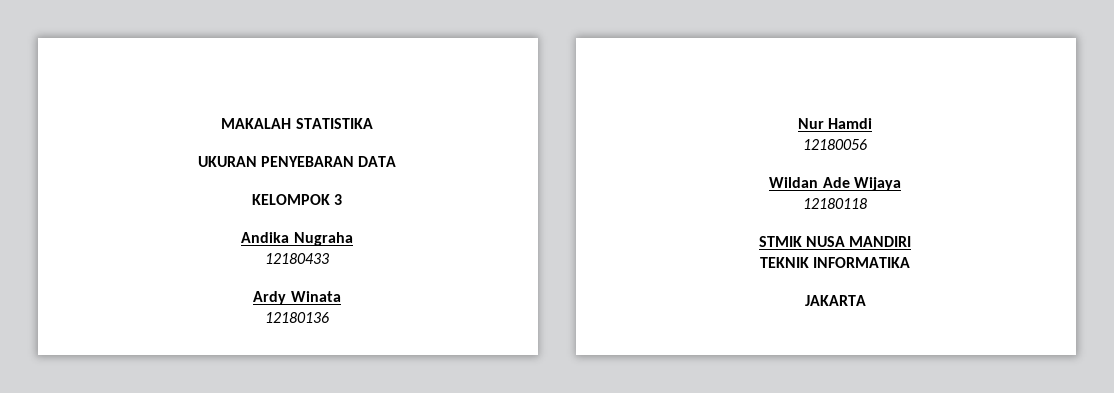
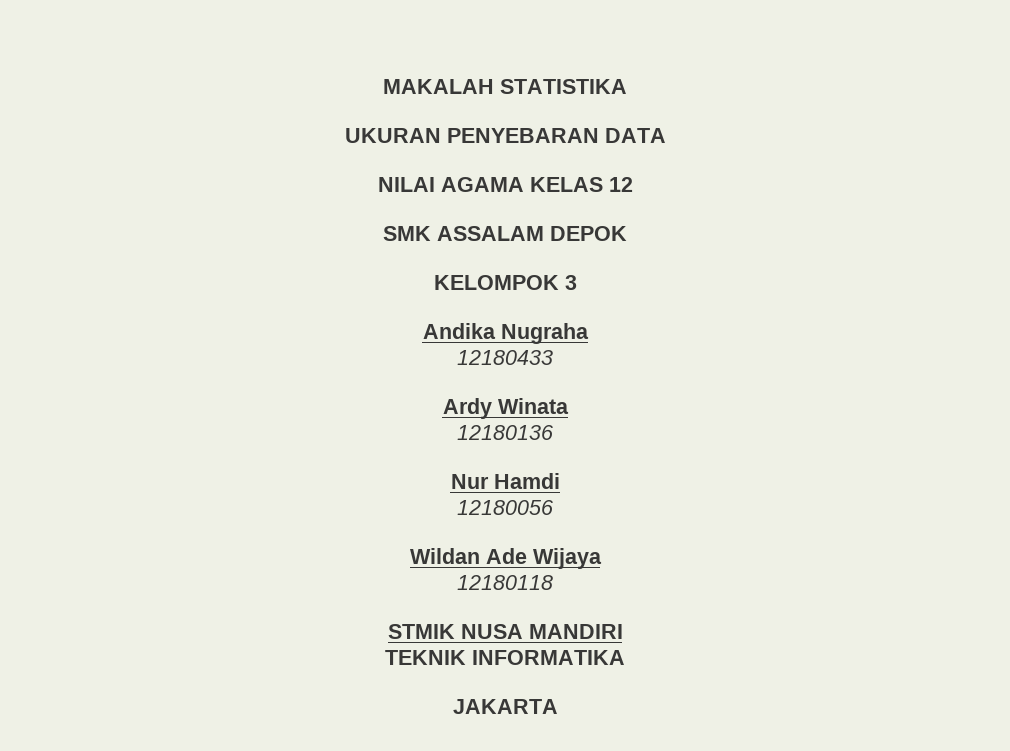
+ NILAI AGAMA KELAS 12
+ SMK ASSALAM DEPOK

